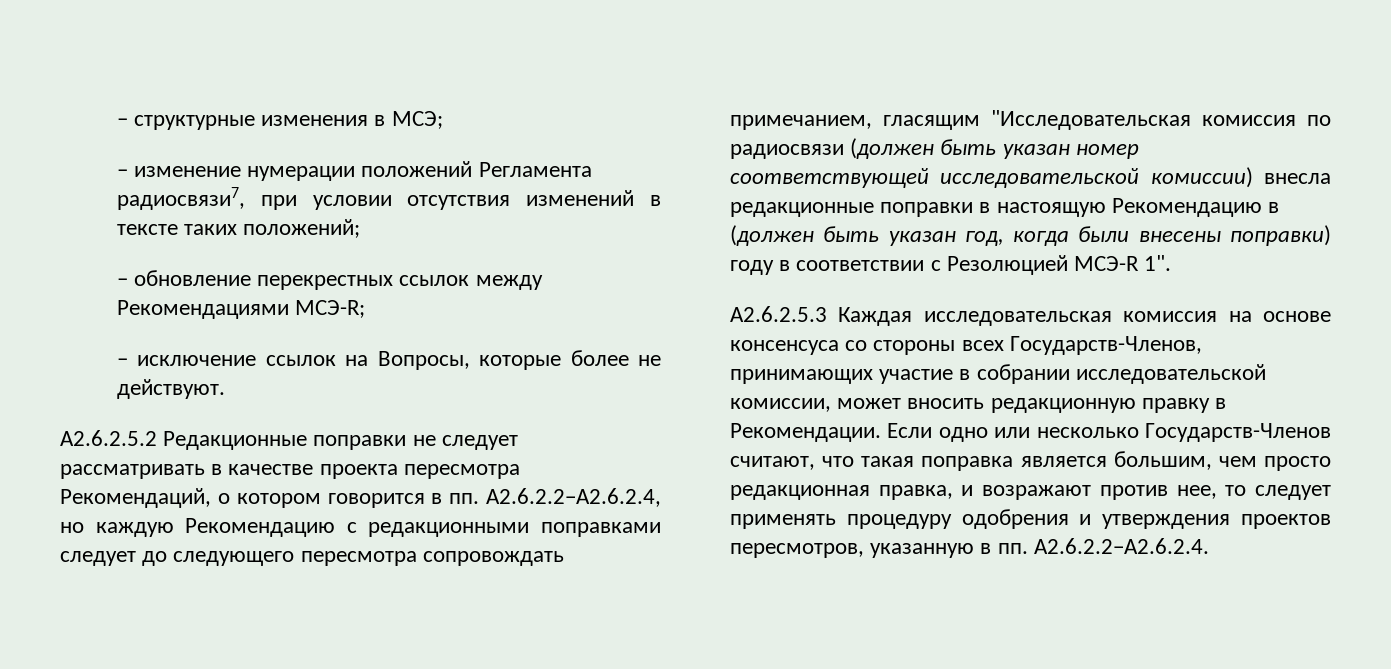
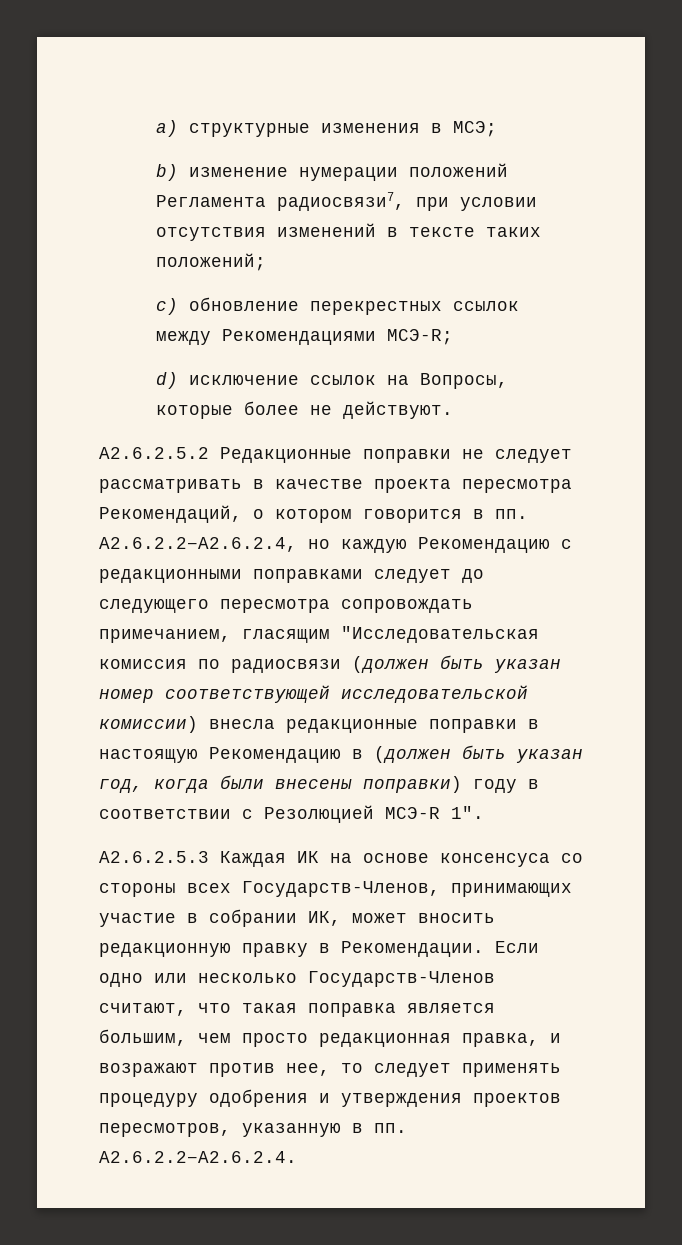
- – структурные изменения в МСЭ;
+ a) структурные изменения в МСЭ;
- – изменение нумерации положений Регламента радиосвязи7, при условии отсутствия изменений в тексте таких положений;
+ b) изменение нумерации положений Регламента радиосвязи7, при условии отсутствия изменений в тексте таких положений;
- – обновление перекрестных ссылок между Рекомендациями МСЭ-R;
+ c) обновление перекрестных ссылок между Рекомендациями МСЭ-R;
- – исключение ссылок на Вопросы, которые более не действуют.
+ d) исключение ссылок на Вопросы, которые более не действуют.
- A2.6.2.5.3 Каждая исследовательская комиссия на основе консенсуса со стороны всех Государств-Членов, принимающих участие в собрании исследовательской комиссии, может вносить редакционную правку в Рекомендации.
+ A2.6.2.5.3 Каждая ИК на основе консенсуса со стороны всех Государств-Членов, принимающих участие в собрании ИК, может вносить редакционную правку в Рекомендации.

